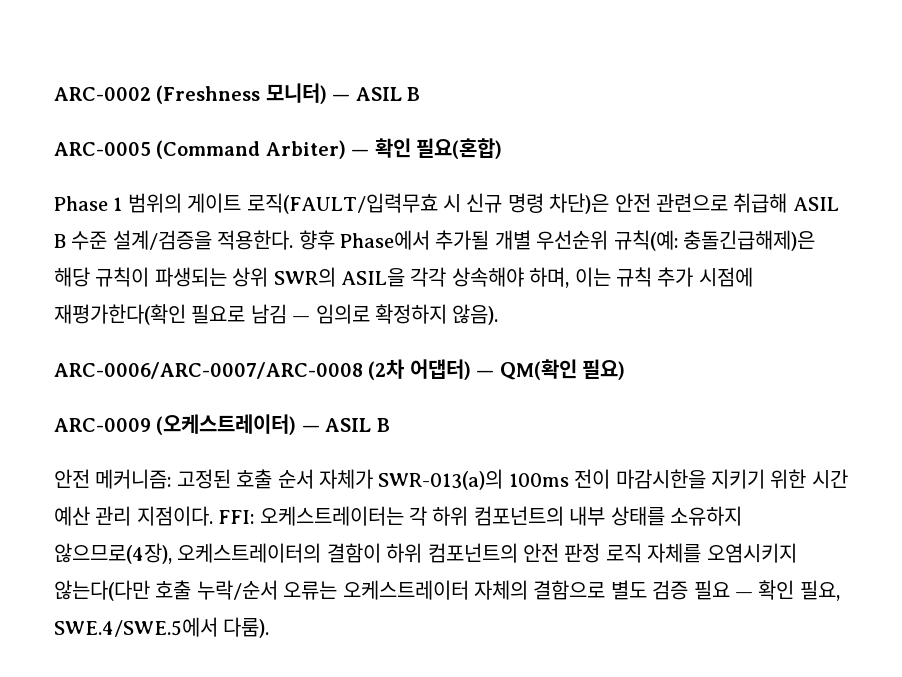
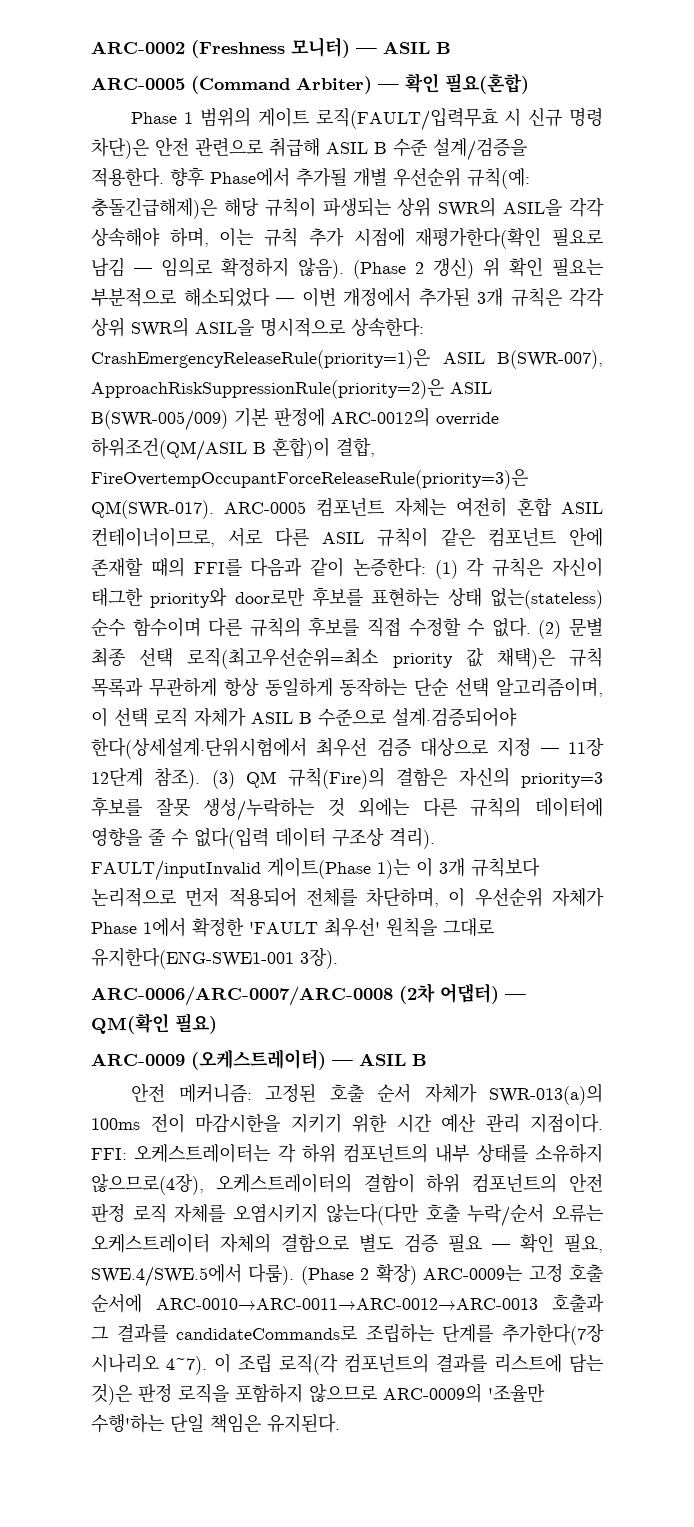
+ (Phase 2 갱신) 위 확인 필요는 부분적으로 해소되었다 — 이번 개정에서 추가된 3개 규칙은 각각 상위 SWR의 ASIL을 명시적으로 상속한다: CrashEmergencyReleaseRule(priority=1)은 ASIL B(SWR-007), ApproachRiskSuppressionRule(priority=2)은 ASIL B(SWR-005/009) 기본 판정에 ARC-0012의 override 하위조건(QM/ASIL B 혼합)이 결합, FireOvertempOccupantForceReleaseRule(priority=3)은 QM(SWR-017). ARC-0005 컴포넌트 자체는 여전히 혼합 ASIL 컨테이너이므로, 서로 다른 ASIL 규칙이 같은 컴포넌트 안에 존재할 때의 FFI를 다음과 같이 논증한다: (1) 각 규칙은 자신이 태그한 priority와 door로만 후보를 표현하는 상태 없는(stateless) 순수 함수이며 다른 규칙의 후보를 직접 수정할 수 없다. (2) 문별 최종 선택 로직(최고우선순위=최소 priority 값 채택)은 규칙 목록과 무관하게 항상 동일하게 동작하는 단순 선택 알고리즘이며, 이 선택 로직 자체가 ASIL B 수준으로 설계·검증되어야 한다(상세설계·단위시험에서 최우선 검증 대상으로 지정 — 11장 12단계 참조). (3) QM 규칙(Fire)의 결함은 자신의 priority=3 후보를 잘못 생성/누락하는 것 외에는 다른 규칙의 데이터에 영향을 줄 수 없다(입력 데이터 구조상 격리). FAULT/inputInvalid 게이트(Phase 1)는 이 3개 규칙보다 논리적으로 먼저 적용되어 전체를 차단하며, 이 우선순위 자체가 Phase 1에서 확정한 'FAULT 최우선' 원칙을 그대로 유지한다(ENG-SWE1-001 3장).
+ (Phase 2 확장) ARC-0009는 고정 호출 순서에 ARC-0010→ARC-0011→ARC-0012→ARC-0013 호출과 그 결과를 candidateCommands로 조립하는 단계를 추가한다(7장 시나리오 4~7). 이 조립 로직(각 컴포넌트의 결과를 리스트에 담는 것)은 판정 로직을 포함하지 않으므로 ARC-0009의 '조율만 수행'하는 단일 책임은 유지된다.

